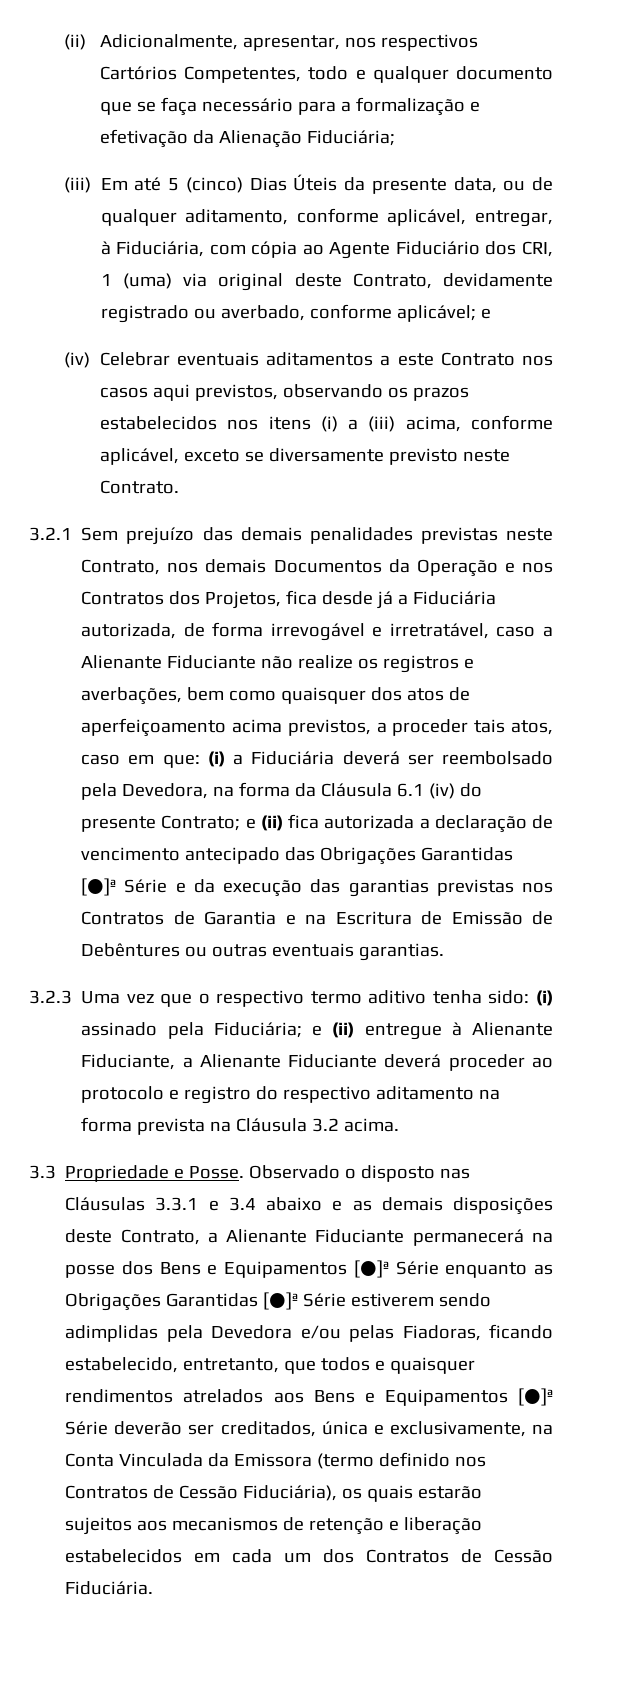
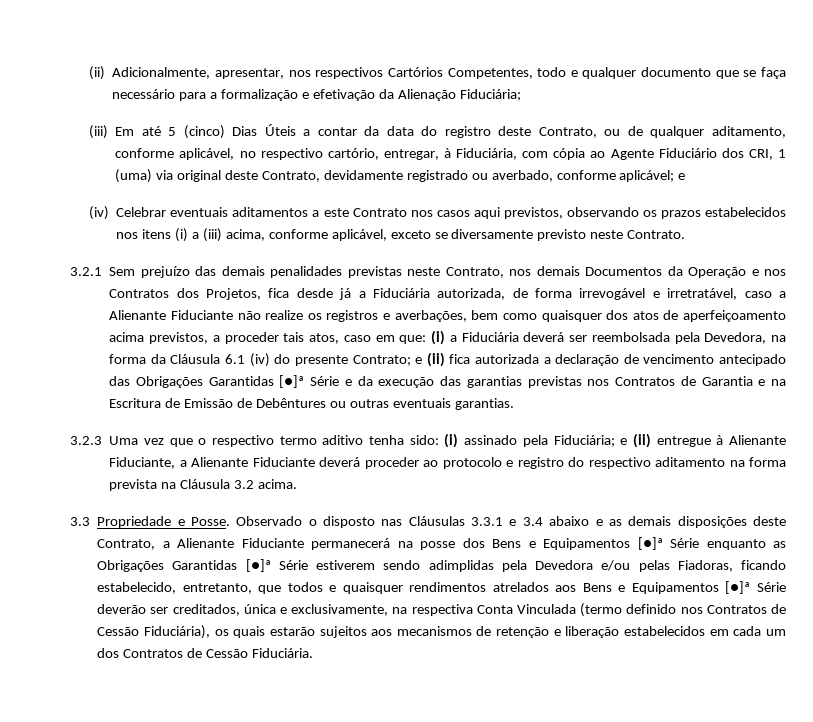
- (iii) Em até 5 (cinco) Dias Úteis da presente data, ou de qualquer aditamento, conforme aplicável, entregar, à Fiduciária, com cópia ao Agente Fiduciário dos CRI, 1 (uma) via original deste Contrato, devidamente registrado ou averbado, conforme aplicável; e
+ (iii) Em até 5 (cinco) Dias Úteis a contar da data do registro deste Contrato, ou de qualquer aditamento, conforme aplicável, no respectivo cartório, entregar, à Fiduciária, com cópia ao Agente Fiduciário dos CRI, 1 (uma) via original deste Contrato, devidamente registrado ou averbado, conforme aplicável; e
- (i) a Fiduciária deverá ser reembolsado pela Devedora, na forma da Cláusula 6.1 (iv) do presente Contrato;
+ (i) a Fiduciária deverá ser reembolsada pela Devedora, na forma da Cláusula 6.1 (iv) do presente Contrato;
- Observado o disposto nas Cláusulas 3.3.1 e 3.4 abaixo e as demais disposições deste Contrato, a Alienante Fiduciante permanecerá na posse dos Bens e Equipamentos [●]ª Série enquanto as Obrigações Garantidas [●]ª Série estiverem sendo adimplidas pela Devedora e/ou pelas Fiadoras, ficando estabelecido, entretanto, que todos e quaisquer rendimentos atrelados aos Bens e Equipamentos [●]ª Série deverão ser creditados, única e exclusivamente, na Conta Vinculada da Emissora (termo definido nos Contratos de Cessão Fiduciária), os quais estarão sujeitos aos mecanismos de retenção e liberação estabelecidos em cada um dos Contratos de Cessão Fiduciária.
+ Observado o disposto nas Cláusulas 3.3.1 e 3.4 abaixo e as demais disposições deste Contrato, a Alienante Fiduciante permanecerá na posse dos Bens e Equipamentos [●]ª Série enquanto as Obrigações Garantidas [●]ª Série estiverem sendo adimplidas pela Devedora e/ou pelas Fiadoras, ficando estabelecido, entretanto, que todos e quaisquer rendimentos atrelados aos Bens e Equipamentos [●]ª Série deverão ser creditados, única e exclusivamente, na respectiva Conta Vinculada (termo definido nos Contratos de Cessão Fiduciária), os quais estarão sujeitos aos mecanismos de retenção e liberação estabelecidos em cada um dos Contratos de Cessão Fiduciária.

